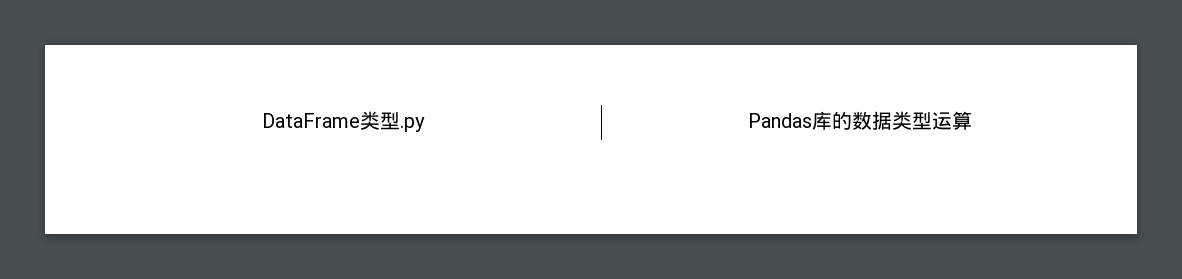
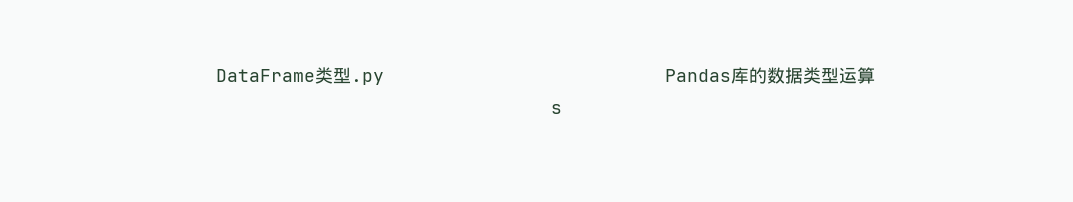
+ s

